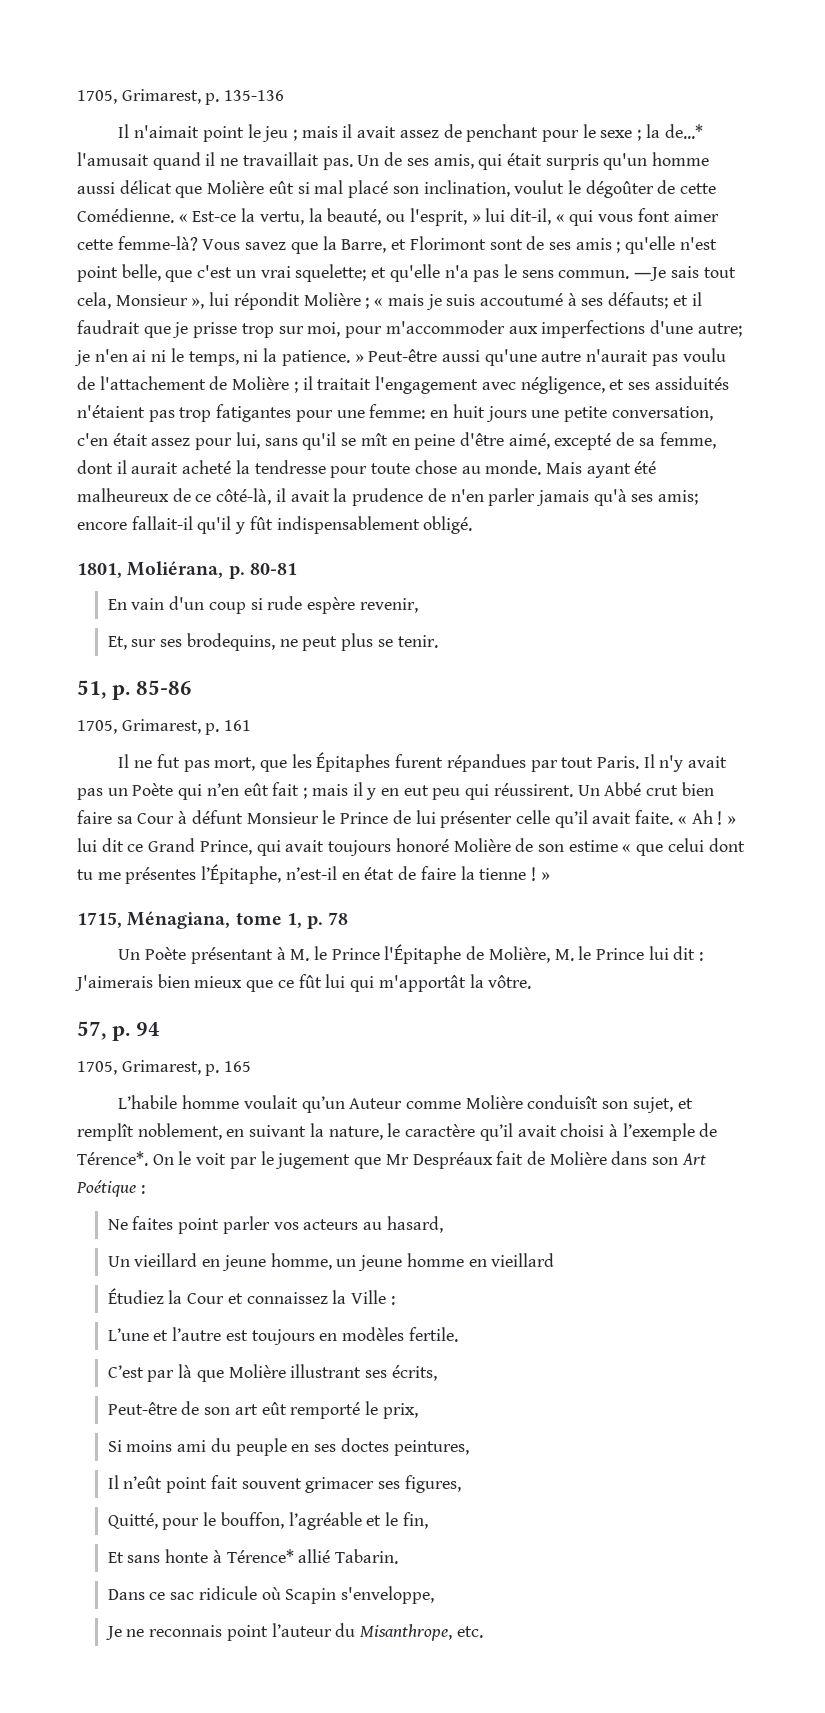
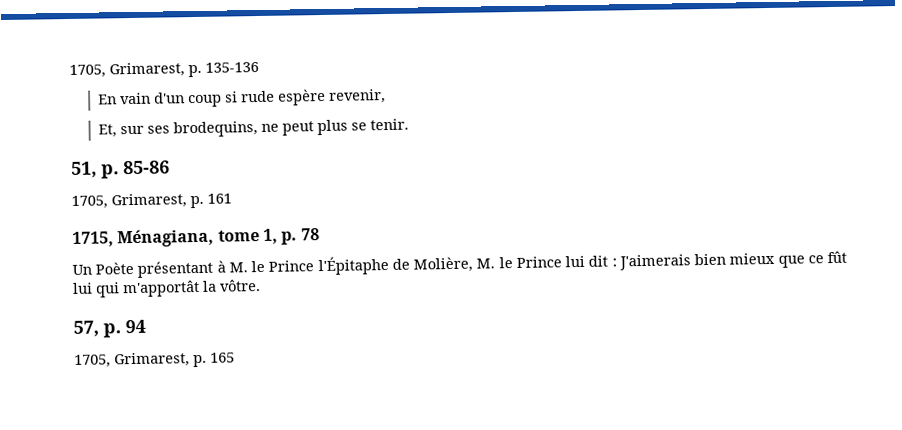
- Il n'aimait point le jeu ; mais il avait assez de penchant pour le sexe ; la de...* l'amusait quand il ne travaillait pas. Un de ses amis, qui était surpris qu'un homme aussi délicat que Molière eût si mal placé son inclination, voulut le dégoûter de cette Comédienne. « Est-ce la vertu, la beauté, ou l'esprit, » lui dit-il, « qui vous font aimer cette femme-là? Vous savez que la Barre, et Florimont sont de ses amis ; qu'elle n'est point belle, que c'est un vrai squelette; et qu'elle n'a pas le sens commun. ―Je sais tout cela, Monsieur », lui répondit Molière ; « mais je suis accoutumé à ses défauts; et il faudrait que je prisse trop sur moi, pour m'accommoder aux imperfections d'une autre; je n'en ai ni le temps, ni la patience. » Peut-être aussi qu'une autre n'aurait pas voulu de l'attachement de Molière ; il traitait l'engagement avec négligence, et ses assiduités n'étaient pas trop fatigantes pour une femme: en huit jours une petite conversation, c'en était assez pour lui, sans qu'il se mît en peine d'être aimé, excepté de sa femme, dont il aurait acheté la tendresse pour toute chose au monde. Mais ayant été malheureux de ce côté-là, il avait la prudence de n'en parler jamais qu'à ses amis; encore fallait-il qu'il y fût indispensablement obligé.
- 1801, Moliérana, p. 80-81
- Il ne fut pas mort, que les Épitaphes furent répandues par tout Paris. Il n'y avait pas un Poète qui n’en eût fait ; mais il y en eut peu qui réussirent. Un Abbé crut bien faire sa Cour à défunt Monsieur le Prince de lui présenter celle qu’il avait faite. « Ah ! » lui dit ce Grand Prince, qui avait toujours honoré Molière de son estime « que celui dont tu me présentes l’Épitaphe, n’est-il en état de faire la tienne ! »
- L’habile homme voulait qu’un Auteur comme Molière conduisît son sujet, et remplît noblement, en suivant la nature, le caractère qu’il avait choisi à l’exemple de Térence*. On le voit par le jugement que Mr Despréaux fait de Molière dans son Art Poétique :
- Ne faites point parler vos acteurs au hasard,
- Un vieillard en jeune homme, un jeune homme en vieillard
- Étudiez la Cour et connaissez la Ville :
- L’une et l’autre est toujours en modèles fertile.
- C’est par là que Molière illustrant ses écrits,
- Peut-être de son art eût remporté le prix,
- Si moins ami du peuple en ses doctes peintures,
- Il n’eût point fait souvent grimacer ses figures,
- Quitté, pour le bouffon, l’agréable et le fin,
- Et sans honte à Térence* allié Tabarin.
- Dans ce sac ridicule où Scapin s'enveloppe,
- Je ne reconnais point l’auteur du Misanthrope, etc.

